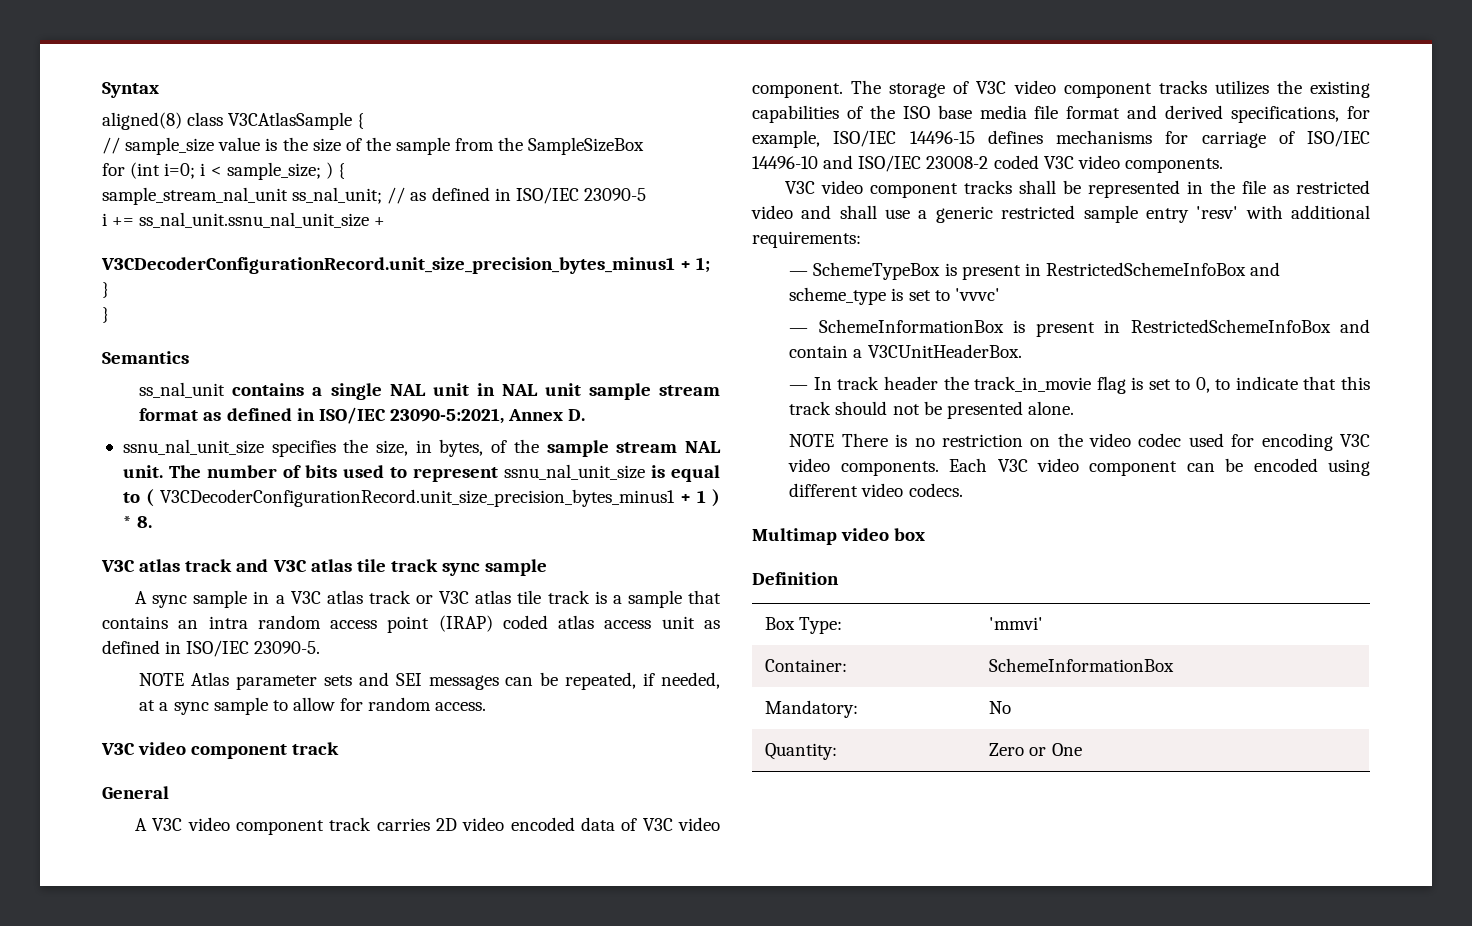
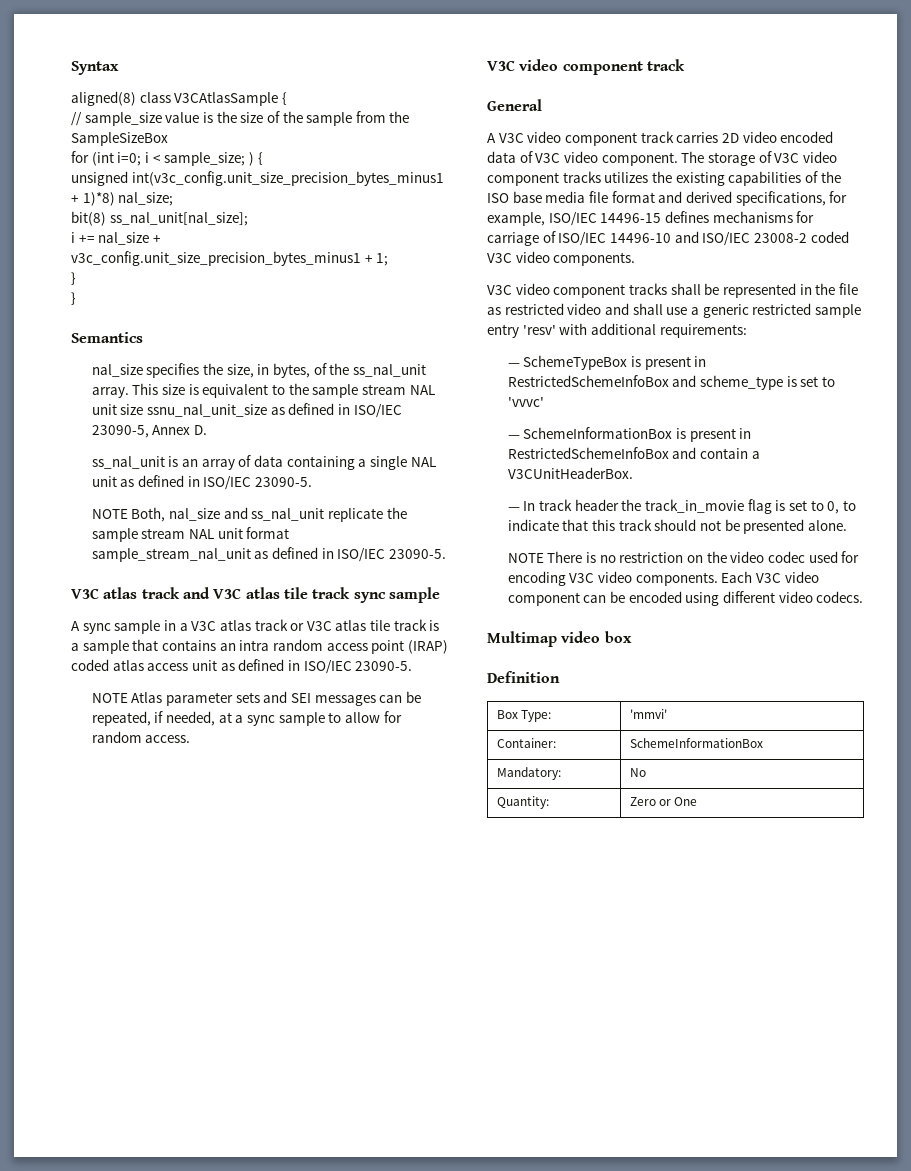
- sample_stream_nal_unit ss_nal_unit; // as defined in ISO/IEC 23090-5
+ unsigned int(v3c_config.unit_size_precision_bytes_minus1 + 1)*8) nal_size;
+ bit(8) ss_nal_unit[nal_size];
- i += ss_nal_unit.ssnu_nal_unit_size +
- V3CDecoderConfigurationRecord.unit_size_precision_bytes_minus1 + 1;
+ i += nal_size + v3c_config.unit_size_precision_bytes_minus1 + 1;
- ss_nal_unit contains a single NAL unit in NAL unit sample stream format as defined in ISO/IEC 23090-5:2021, Annex D.
- ssnu_nal_unit_size specifies the size, in bytes, of the sample stream NAL unit. The number of bits used to represent ssnu_nal_unit_size is equal to ( V3CDecoderConfigurationRecord.unit_size_precision_bytes_minus1 + 1 ) * 8.
+ nal_size specifies the size, in bytes, of the ss_nal_unit array. This size is equivalent to the sample stream NAL unit size ssnu_nal_unit_size as defined in ISO/IEC 23090-5, Annex D.
+ ss_nal_unit is an array of data containing a single NAL unit as defined in ISO/IEC 23090-5.
+ NOTE Both, nal_size and ss_nal_unit replicate the sample stream NAL unit format sample_stream_nal_unit as defined in ISO/IEC 23090-5.

